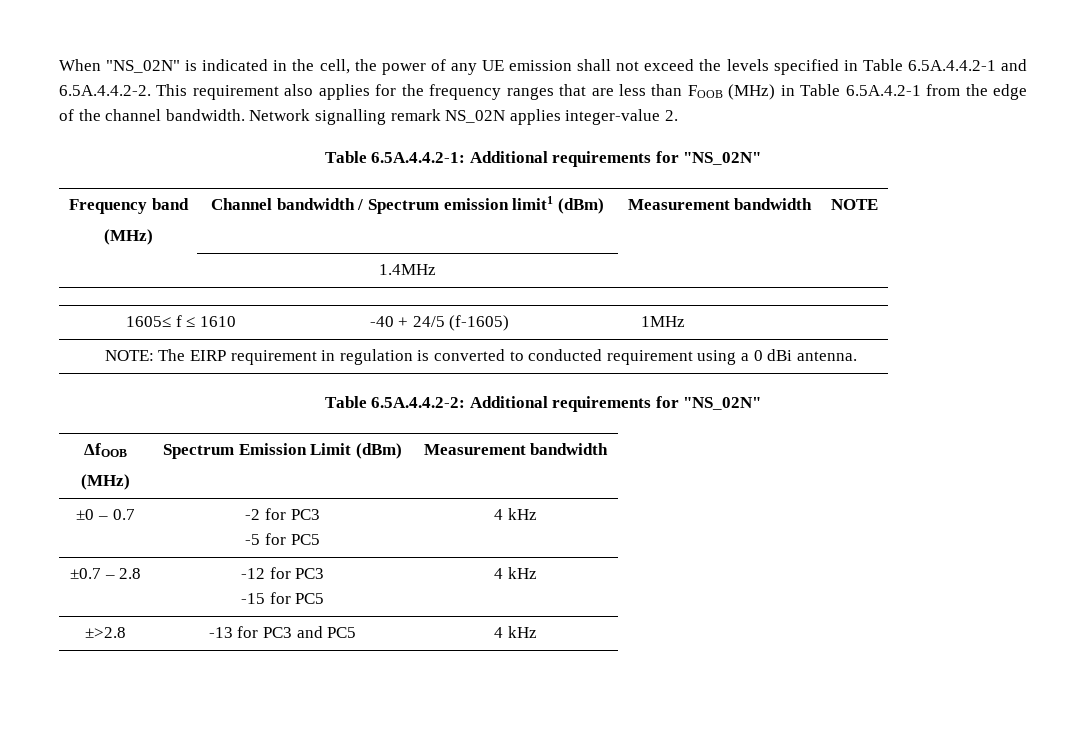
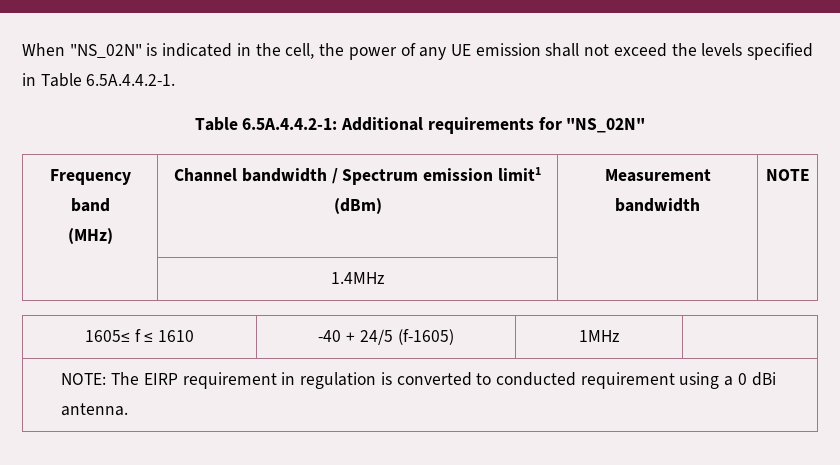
- When "NS_02N" is indicated in the cell, the power of any UE emission shall not exceed the levels specified in Table 6.5A.4.4.2-1 and 6.5A.4.4.2-2. This requirement also applies for the frequency ranges that are less than FOOB (MHz) in Table 6.5A.4.2-1 from the edge of the channel bandwidth. Network signalling remark NS_02N applies integer-value 2.
+ When "NS_02N" is indicated in the cell, the power of any UE emission shall not exceed the levels specified in Table 6.5A.4.4.2-1.
- Table 6.5A.4.4.2-2: Additional requirements for "NS_02N"
- ΔfOOB
- (MHz) | Spectrum Emission Limit (dBm) | Measurement bandwidth
- ±0 – 0.7 | -2 for PC3
- -5 for PC5 | 4 kHz
- ±0.7 – 2.8 | -12 for PC3
- -15 for PC5 | 4 kHz
- ±>2.8 | -13 for PC3 and PC5 | 4 kHz

